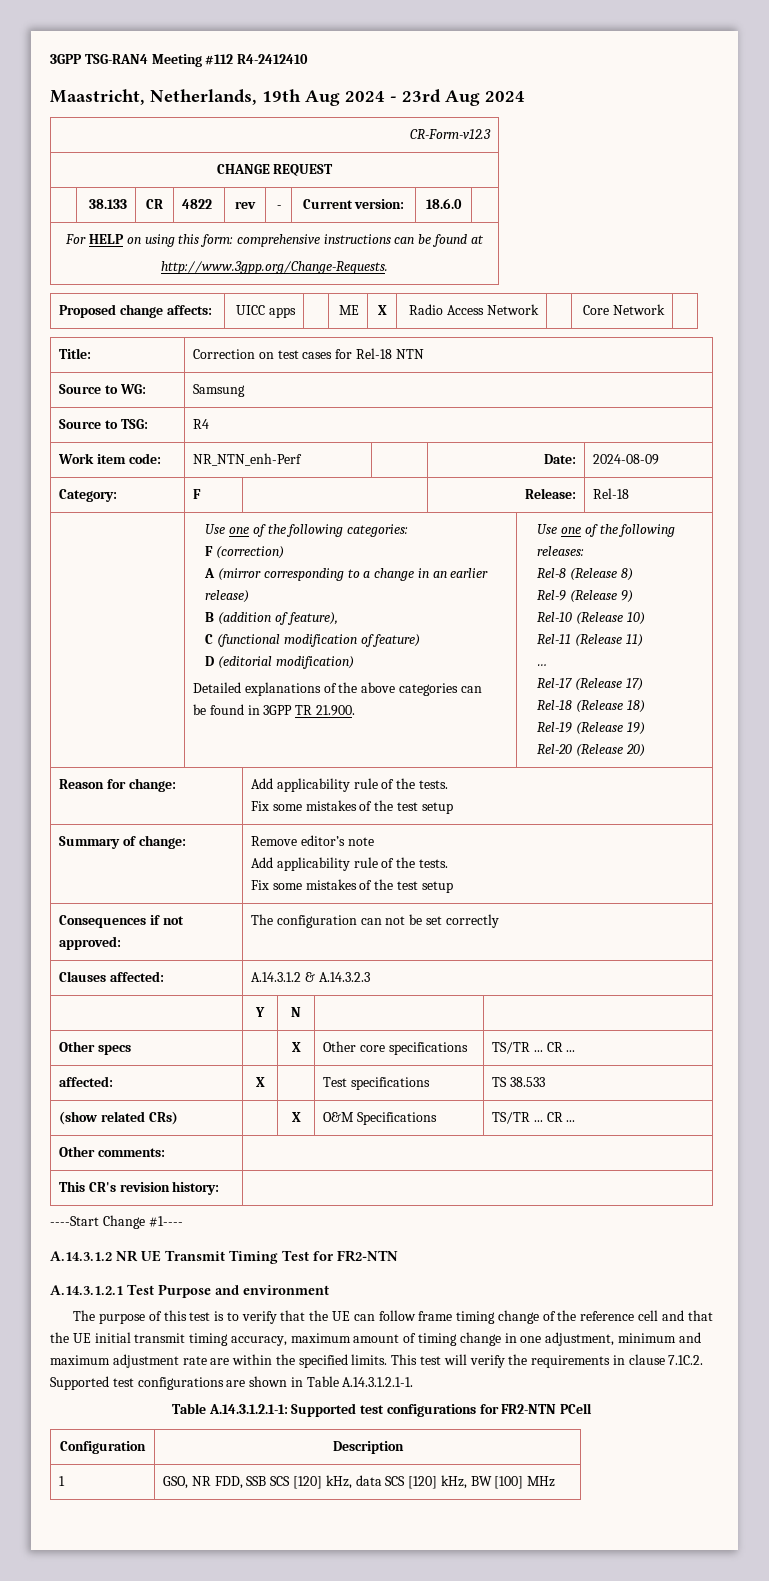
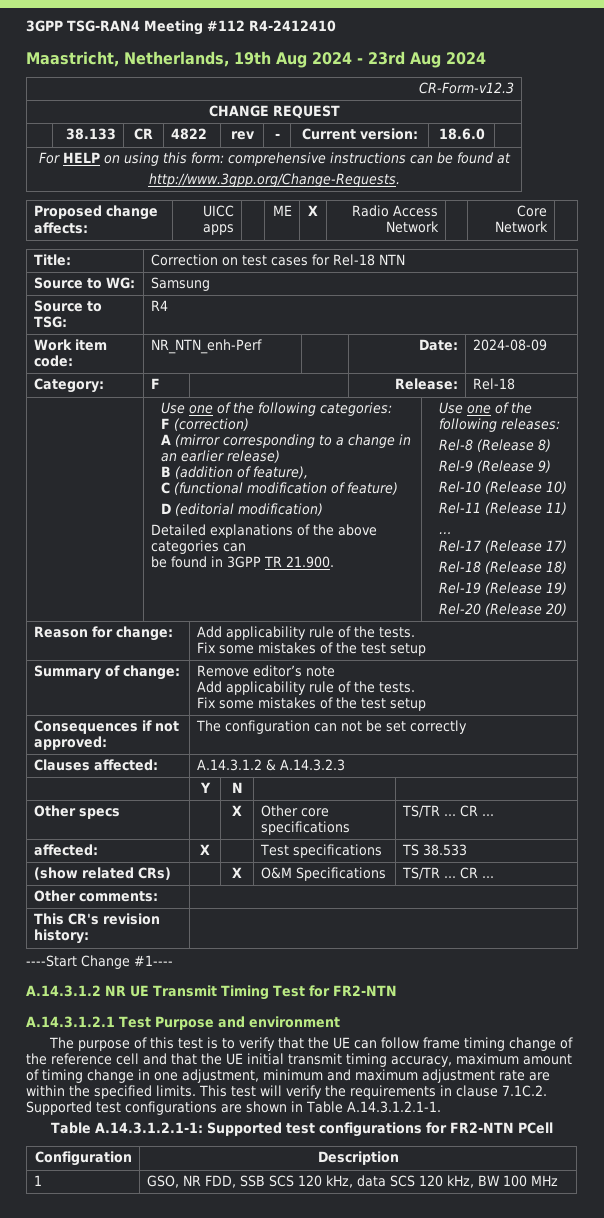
- 1 | GSO, NR FDD, SSB SCS [120] kHz, data SCS [120] kHz, BW [100] MHz
+ 1 | GSO, NR FDD, SSB SCS 120 kHz, data SCS 120 kHz, BW 100 MHz

